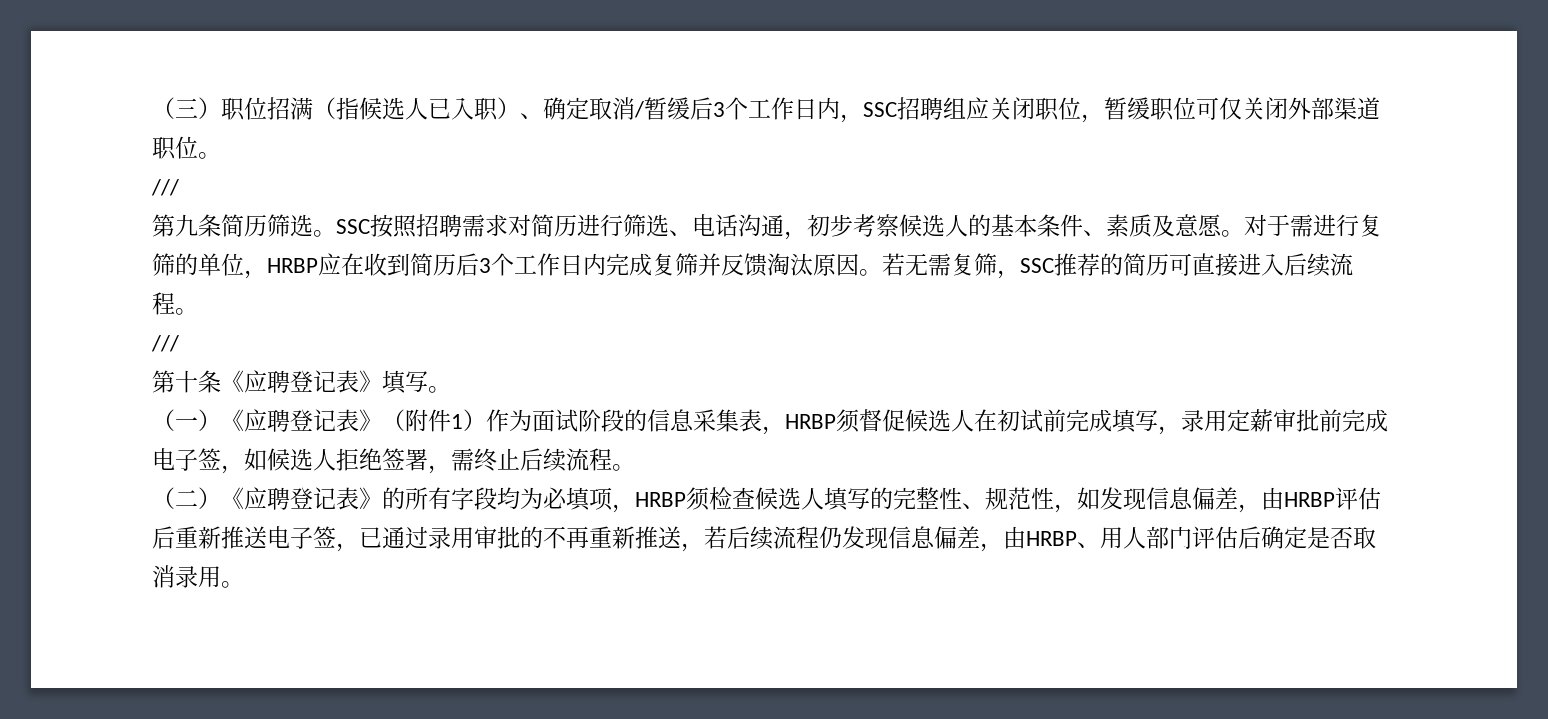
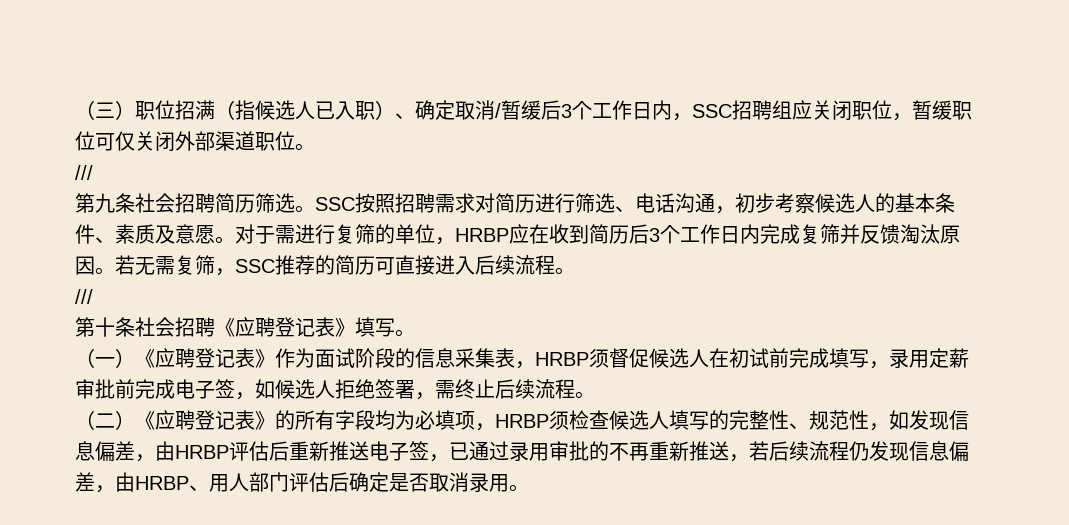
- 第九条简历筛选。
+ 第九条社会招聘简历筛选。
- 第十条《应聘登记表》填写。
+ 第十条社会招聘《应聘登记表》填写。
- （一）《应聘登记表》（附件1）作为面试阶段的信息采集表，HRBP须督促候选人在初试前完成填写，录用定薪审批前完成电子签，如候选人拒绝签署，需终止后续流程。
+ （一）《应聘登记表》作为面试阶段的信息采集表，HRBP须督促候选人在初试前完成填写，录用定薪审批前完成电子签，如候选人拒绝签署，需终止后续流程。

